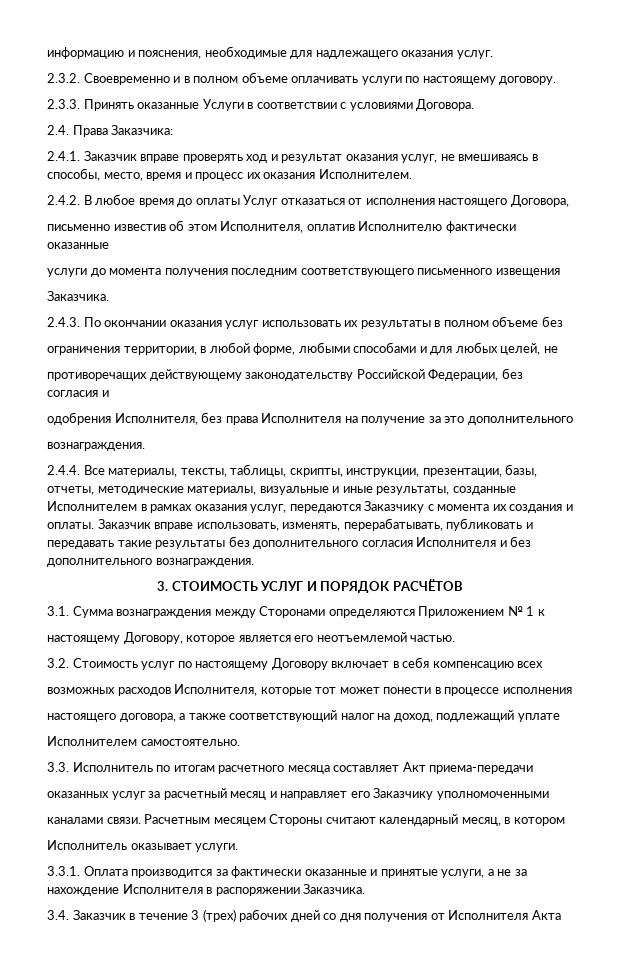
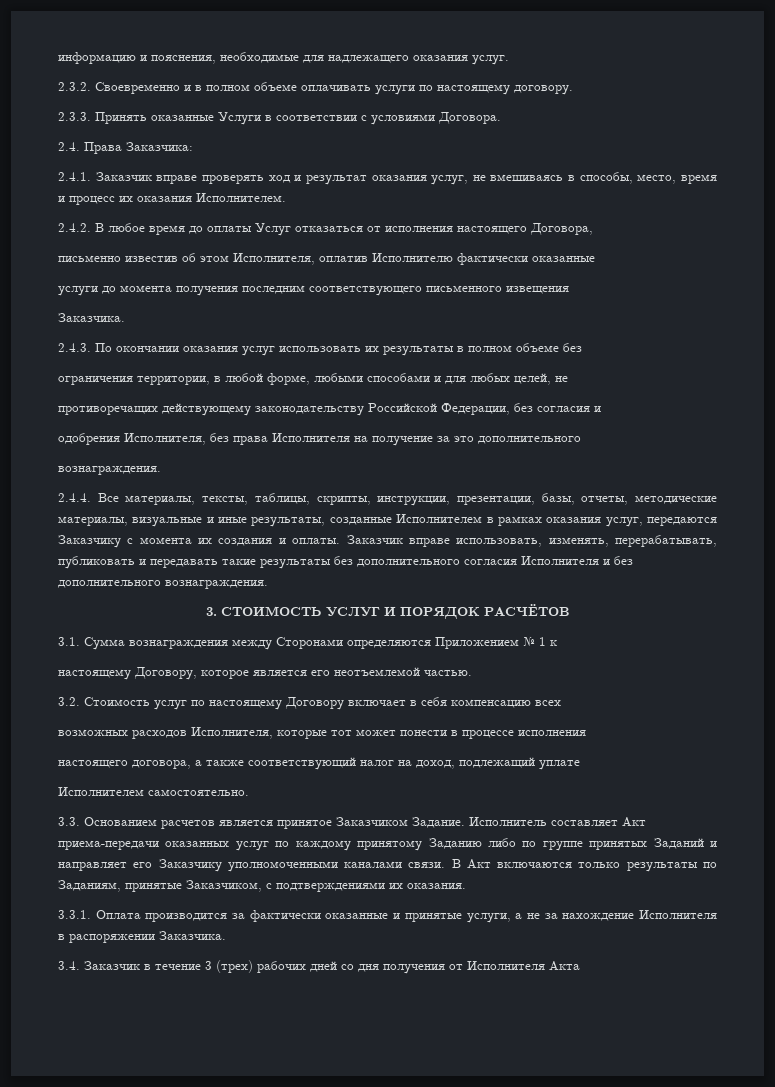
- 3.3. Исполнитель по итогам расчетного месяца составляет Акт приема-передачи
- оказанных услуг за расчетный месяц и направляет его Заказчику уполномоченными
- каналами связи.
+ 3.3. Основанием расчетов является принятое Заказчиком Задание. Исполнитель составляет Акт приема-передачи оказанных услуг по каждому принятому Заданию либо по группе принятых Заданий и направляет его Заказчику уполномоченными каналами связи.
- Расчетным месяцем Стороны считают календарный месяц, в котором
- Исполнитель оказывает услуги.
+ В Акт включаются только результаты по Заданиям, принятые Заказчиком, с подтверждениями их оказания.

